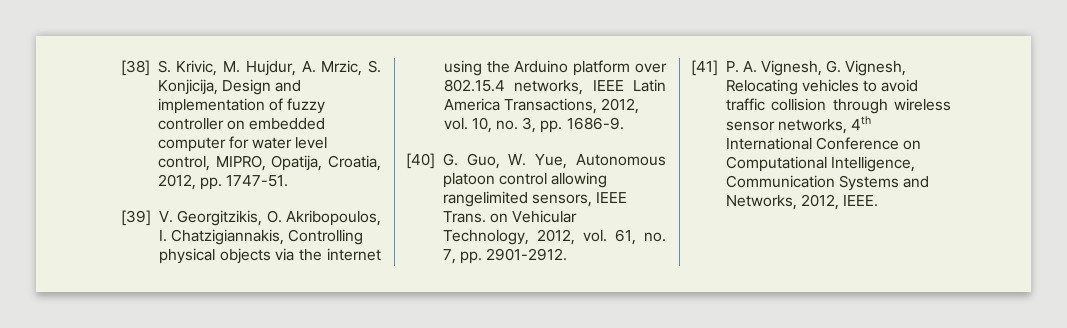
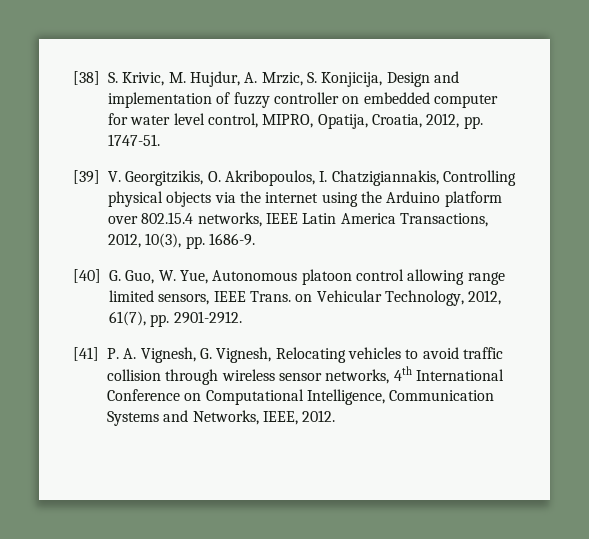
- [39] V. Georgitzikis, O. Akribopoulos, I. Chatzigiannakis, Controlling physical objects via the internet using the Arduino platform over 802.15.4 networks, IEEE Latin America Transactions, 2012, vol. 10, no. 3, pp. 1686-9.
+ [39] V. Georgitzikis, O. Akribopoulos, I. Chatzigiannakis, Controlling physical objects via the internet using the Arduino platform over 802.15.4 networks, IEEE Latin America Transactions, 2012, 10(3), pp. 1686-9.
- [40] G. Guo, W. Yue, Autonomous platoon control allowing rangelimited sensors, IEEE Trans. on Vehicular Technology, 2012, vol. 61, no. 7, pp. 2901-2912.
+ [40] G. Guo, W. Yue, Autonomous platoon control allowing range limited sensors, IEEE Trans. on Vehicular Technology, 2012, 61(7), pp. 2901-2912.
- [41] P. A. Vignesh, G. Vignesh, Relocating vehicles to avoid traffic collision through wireless sensor networks, 4th International Conference on Computational Intelligence, Communication Systems and Networks, 2012, IEEE.
+ [41] P. A. Vignesh, G. Vignesh, Relocating vehicles to avoid traffic collision through wireless sensor networks, 4th International Conference on Computational Intelligence, Communication Systems and Networks, IEEE, 2012.

